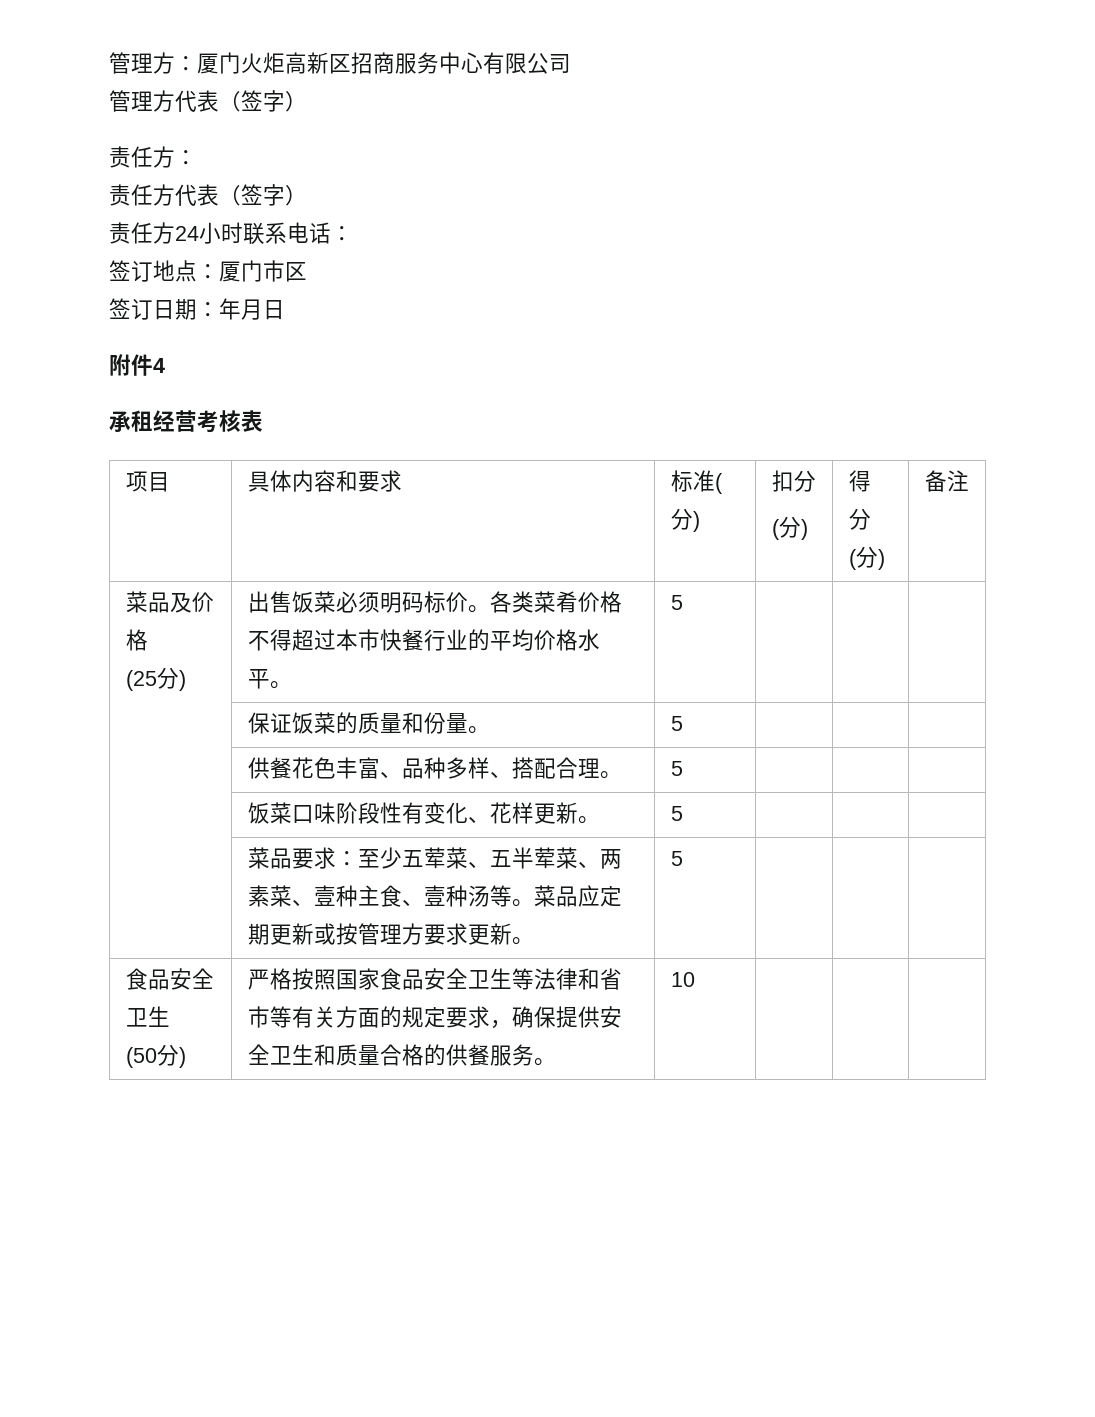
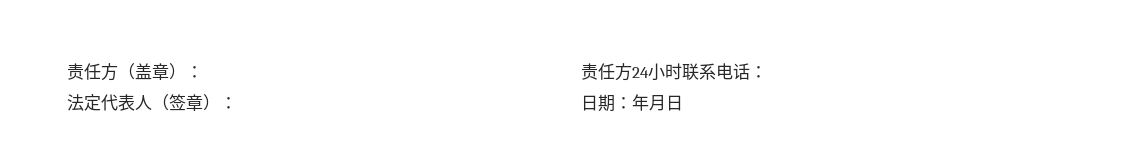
- 管理方：厦门火炬高新区招商服务中心有限公司
- 管理方代表（签字）
- 责任方：
- 责任方代表（签字）
+ 责任方（盖章）：
+ 法定代表人（签章）：
- 签订地点：厦门市区
- 签订日期：年月日
- 附件4
- 承租经营考核表
- 项目 | 具体内容和要求 | 标准(分) | 扣分
- (分) | 得分
- (分) | 备注
- 菜品及价格
- (25分) | 出售饭菜必须明码标价。各类菜肴价格不得超过本市快餐行业的平均价格水平。 | 5 | | |
- | 保证饭菜的质量和份量。 | 5 | | |
- | 供餐花色丰富、品种多样、搭配合理。 | 5 | | |
- | 饭菜口味阶段性有变化、花样更新。 | 5 | | |
- | 菜品要求：至少五荤菜、五半荤菜、两素菜、壹种主食、壹种汤等。菜品应定期更新或按管理方要求更新。 | 5 | | |
- 食品安全卫生
- (50分) | 严格按照国家食品安全卫生等法律和省市等有关方面的规定要求，确保提供安全卫生和质量合格的供餐服务。 | 10 | | |
+ 日期：年月日

